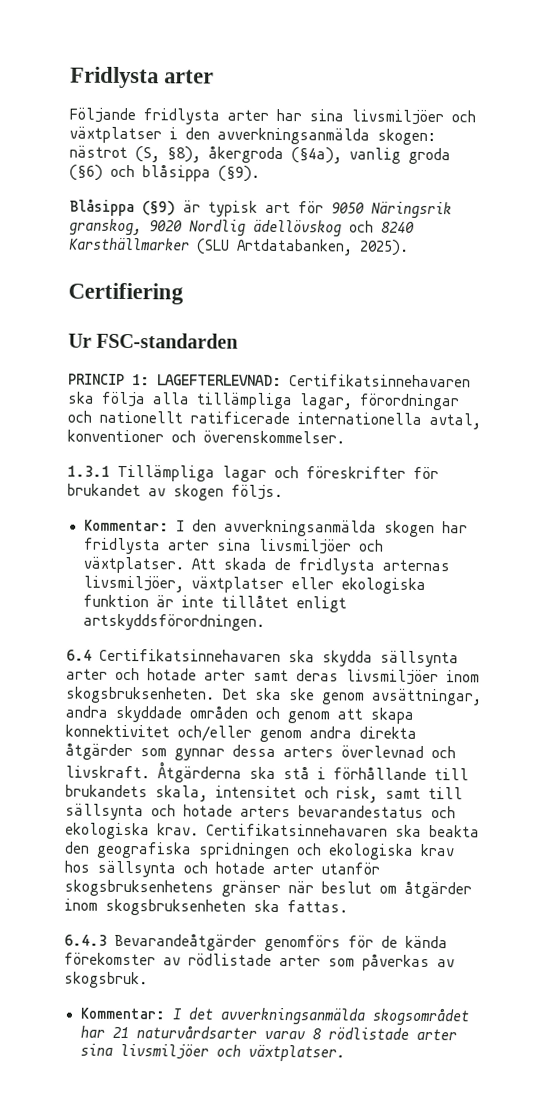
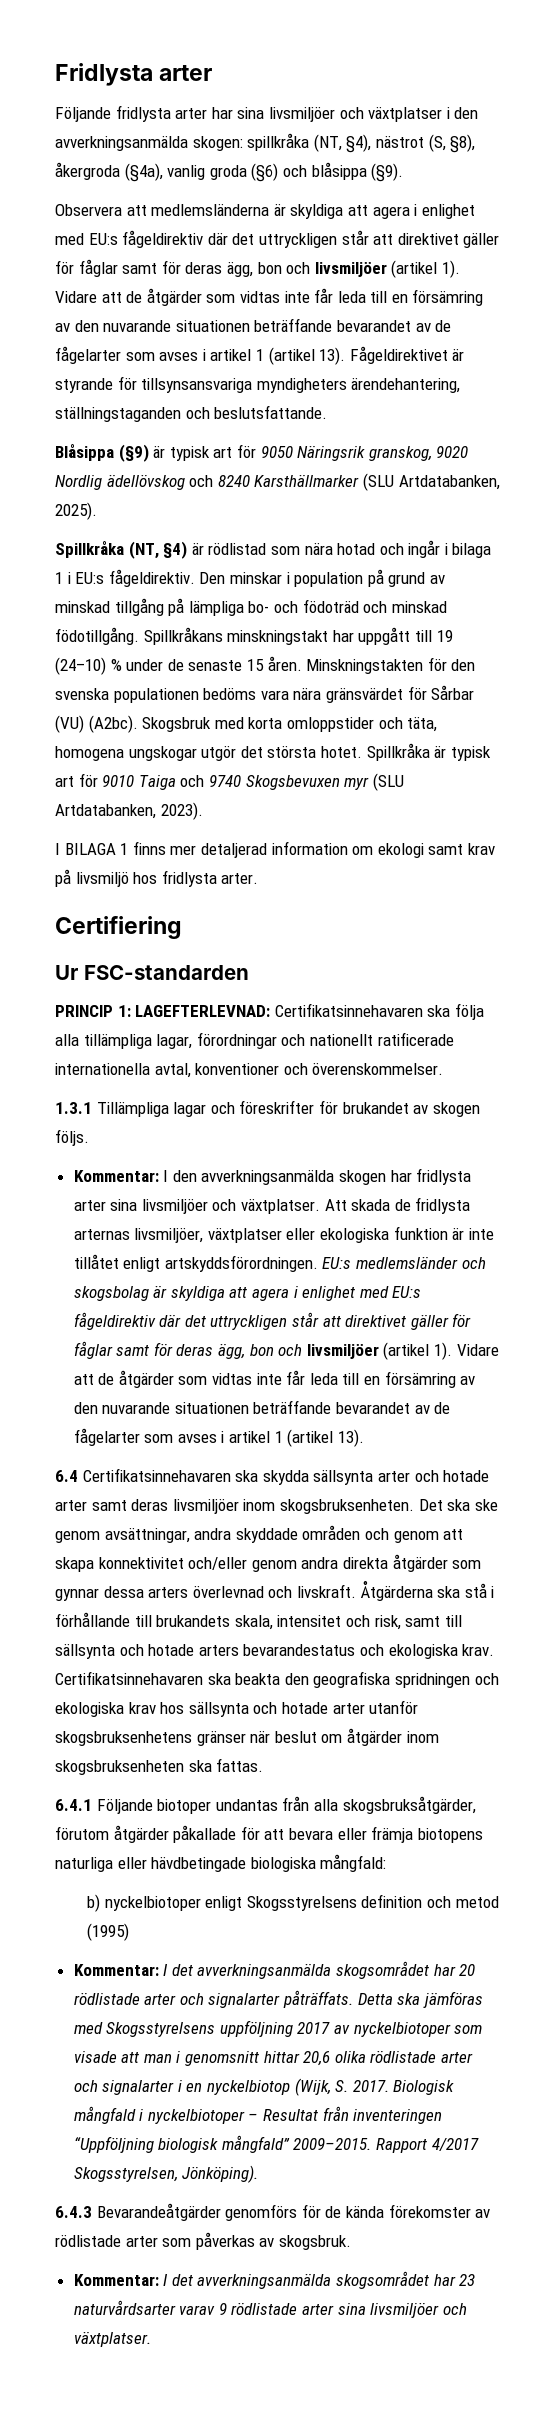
- Följande fridlysta arter har sina livsmiljöer och växtplatser i den avverkningsanmälda skogen: nästrot (S, §8), åkergroda (§4a), vanlig groda (§6) och blåsippa (§9).
+ Följande fridlysta arter har sina livsmiljöer och växtplatser i den avverkningsanmälda skogen: spillkråka (NT, §4), nästrot (S, §8), åkergroda (§4a), vanlig groda (§6) och blåsippa (§9).
+ Observera att medlemsländerna är skyldiga att agera i enlighet med EU:s fågeldirektiv där det uttryckligen står att direktivet gäller för fåglar samt för deras ägg, bon och livsmiljöer (artikel 1). Vidare att de åtgärder som vidtas inte får leda till en försämring av den nuvarande situationen beträffande bevarandet av de fågelarter som avses i artikel 1 (artikel 13). Fågeldirektivet är styrande för tillsynsansvariga myndigheters ärendehantering, ställningstaganden och beslutsfattande.
+ Spillkråka (NT, §4) är rödlistad som nära hotad och ingår i bilaga 1 i EU:s fågeldirektiv. Den minskar i population på grund av minskad tillgång på lämpliga bo- och födoträd och minskad födotillgång. Spillkråkans minskningstakt har uppgått till 19 (24–10) % under de senaste 15 åren. Minskningstakten för den svenska populationen bedöms vara nära gränsvärdet för Sårbar (VU) (A2bc). Skogsbruk med korta omloppstider och täta, homogena ungskogar utgör det största hotet. Spillkråka är typisk art för 9010 Taiga och 9740 Skogsbevuxen myr (SLU Artdatabanken, 2023).
+ I BILAGA 1 finns mer detaljerad information om ekologi samt krav på livsmiljö hos fridlysta arter.
+ EU:s medlemsländer och skogsbolag är skyldiga att agera i enlighet med EU:s fågeldirektiv där det uttryckligen står att direktivet gäller för fåglar samt för deras ägg, bon och livsmiljöer (artikel 1). Vidare att de åtgärder som vidtas inte får leda till en försämring av den nuvarande situationen beträffande bevarandet av de fågelarter som avses i artikel 1 (artikel 13).
+ 6.4.1 Följande biotoper undantas från alla skogsbruksåtgärder, förutom åtgärder påkallade för att bevara eller främja biotopens naturliga eller hävdbetingade biologiska mångfald:
+ b) nyckelbiotoper enligt Skogsstyrelsens definition och metod (1995)
+ Kommentar: I det avverkningsanmälda skogsområdet har 20 rödlistade arter och signalarter påträffats. Detta ska jämföras med Skogsstyrelsens uppföljning 2017 av nyckelbiotoper som visade att man i genomsnitt hittar 20,6 olika rödlistade arter och signalarter i en nyckelbiotop (Wijk, S. 2017. Biologisk mångfald i nyckelbiotoper – Resultat från inventeringen “Uppföljning biologisk mångfald” 2009–2015. Rapport 4/2017 Skogsstyrelsen, Jönköping).
- Kommentar: I det avverkningsanmälda skogsområdet har 21 naturvårdsarter varav 8 rödlistade arter sina livsmiljöer och växtplatser.
+ Kommentar: I det avverkningsanmälda skogsområdet har 23 naturvårdsarter varav 9 rödlistade arter sina livsmiljöer och växtplatser.

